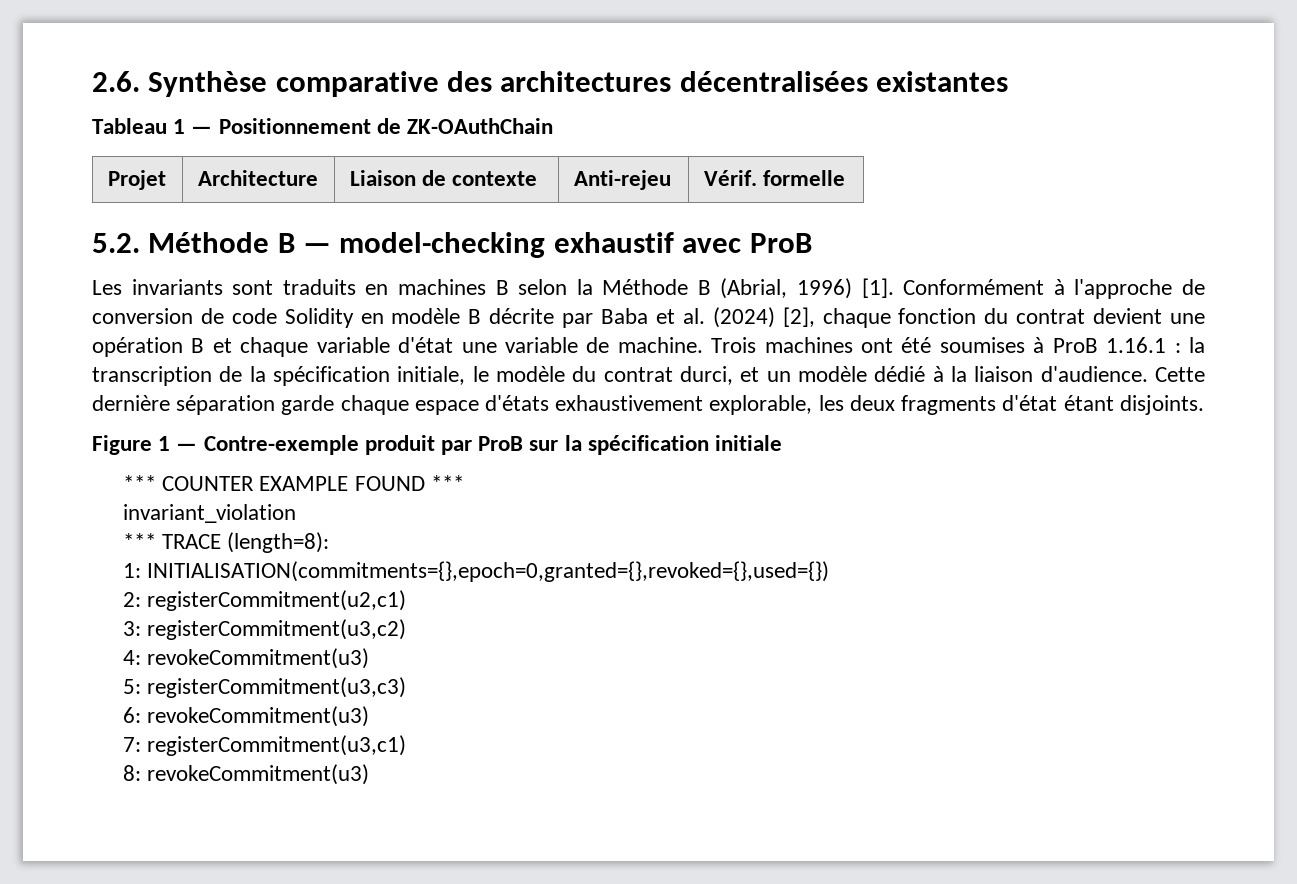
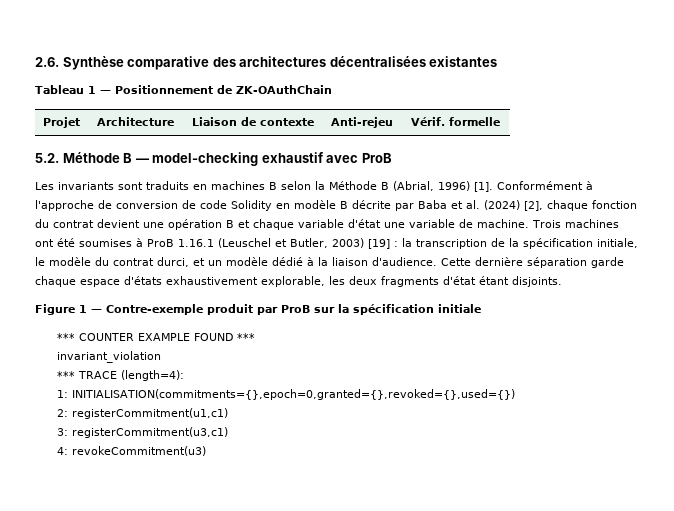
- Trois machines ont été soumises à ProB 1.16.1 : la transcription de la spécification initiale, le modèle du contrat durci, et un modèle dédié à la liaison d'audience.
+ Trois machines ont été soumises à ProB 1.16.1 (Leuschel et Butler, 2003) [19] : la transcription de la spécification initiale, le modèle du contrat durci, et un modèle dédié à la liaison d'audience.
- *** TRACE (length=8):
+ *** TRACE (length=4):
- 2: registerCommitment(u2,c1)
+ 2: registerCommitment(u1,c1)
- 3: registerCommitment(u3,c2)
+ 3: registerCommitment(u3,c1)
- 5: registerCommitment(u3,c3)
- 6: revokeCommitment(u3)
- 7: registerCommitment(u3,c1)
- 8: revokeCommitment(u3)

